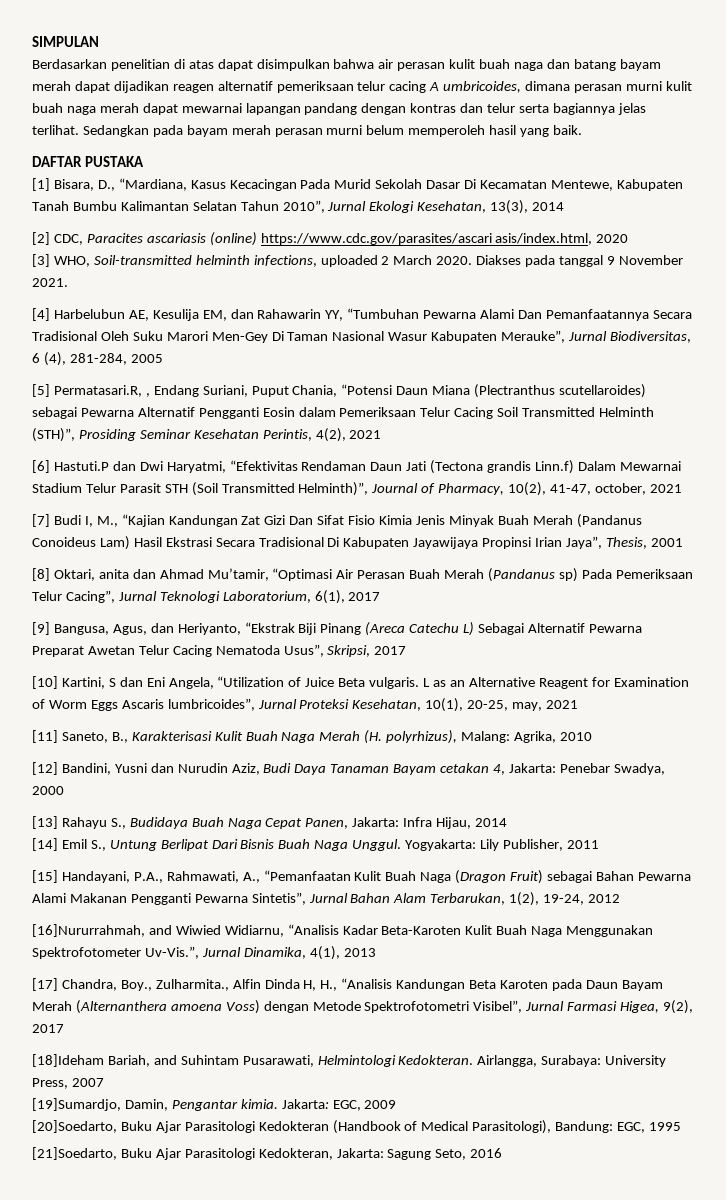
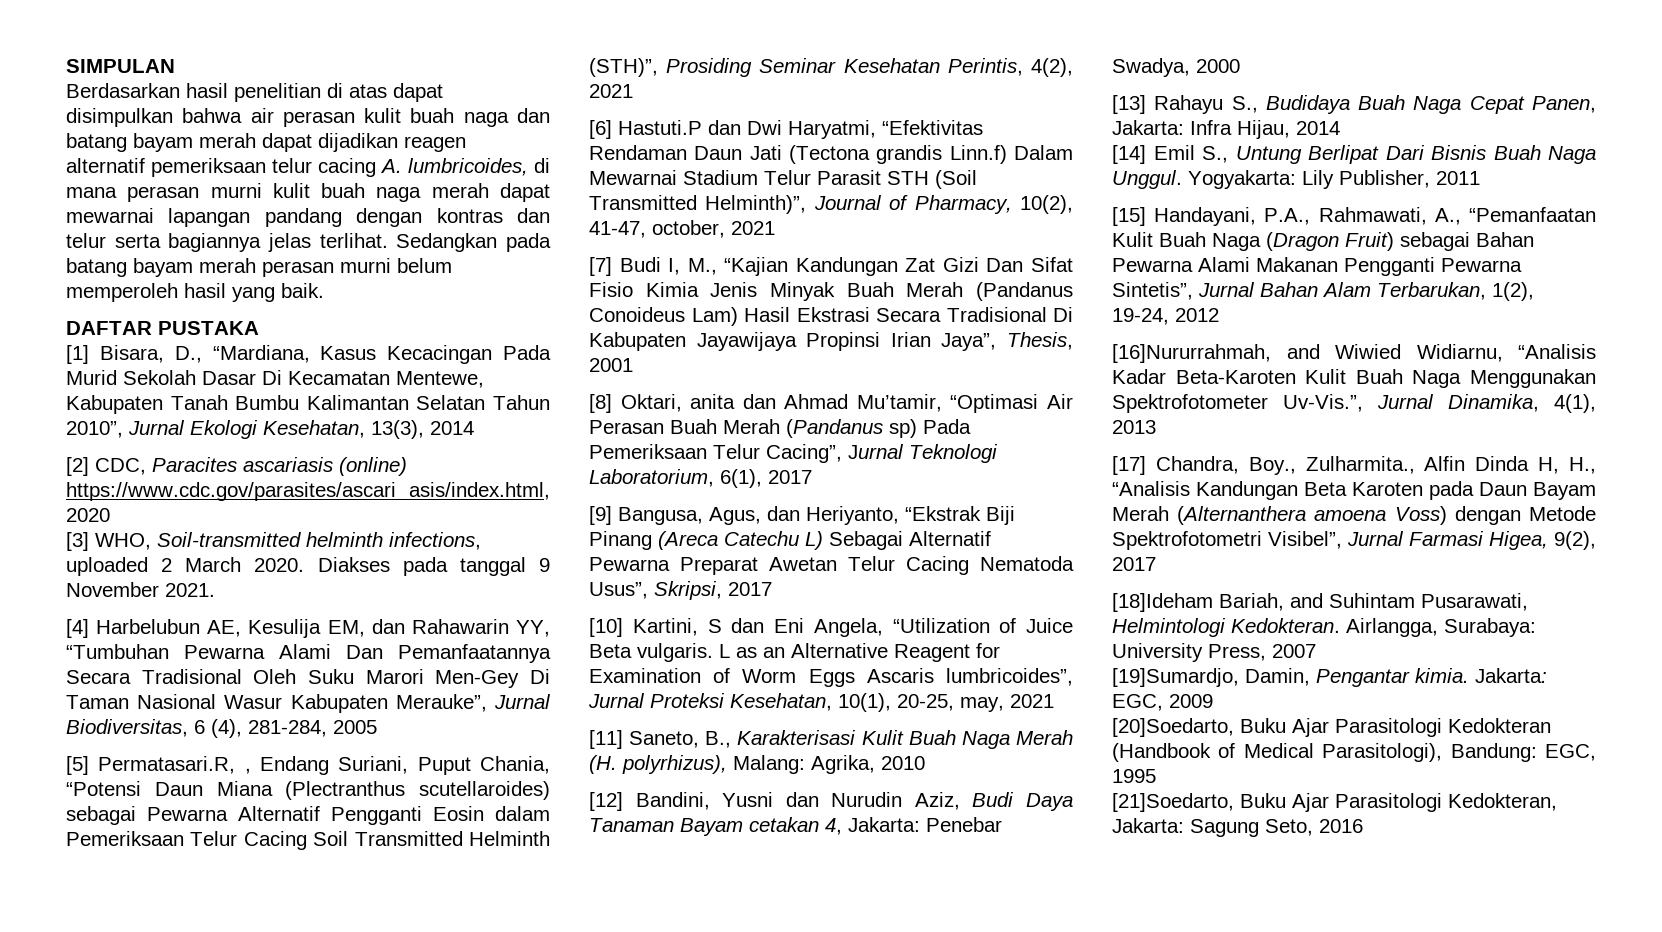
- Berdasarkan penelitian di atas dapat disimpulkan bahwa air perasan kulit buah naga dan batang bayam merah dapat dijadikan reagen alternatif pemeriksaan telur cacing A umbricoides, dimana perasan murni kulit buah naga merah dapat mewarnai lapangan pandang dengan kontras dan telur serta bagiannya jelas terlihat.
+ Berdasarkan hasil penelitian di atas dapat disimpulkan bahwa air perasan kulit buah naga dan batang bayam merah dapat dijadikan reagen alternatif pemeriksaan telur cacing A. lumbricoides, di mana perasan murni kulit buah naga merah dapat mewarnai lapangan pandang dengan kontras dan telur serta bagiannya jelas terlihat.
- Sedangkan pada bayam merah perasan murni belum memperoleh hasil yang baik.
+ Sedangkan pada batang bayam merah perasan murni belum memperoleh hasil yang baik.

